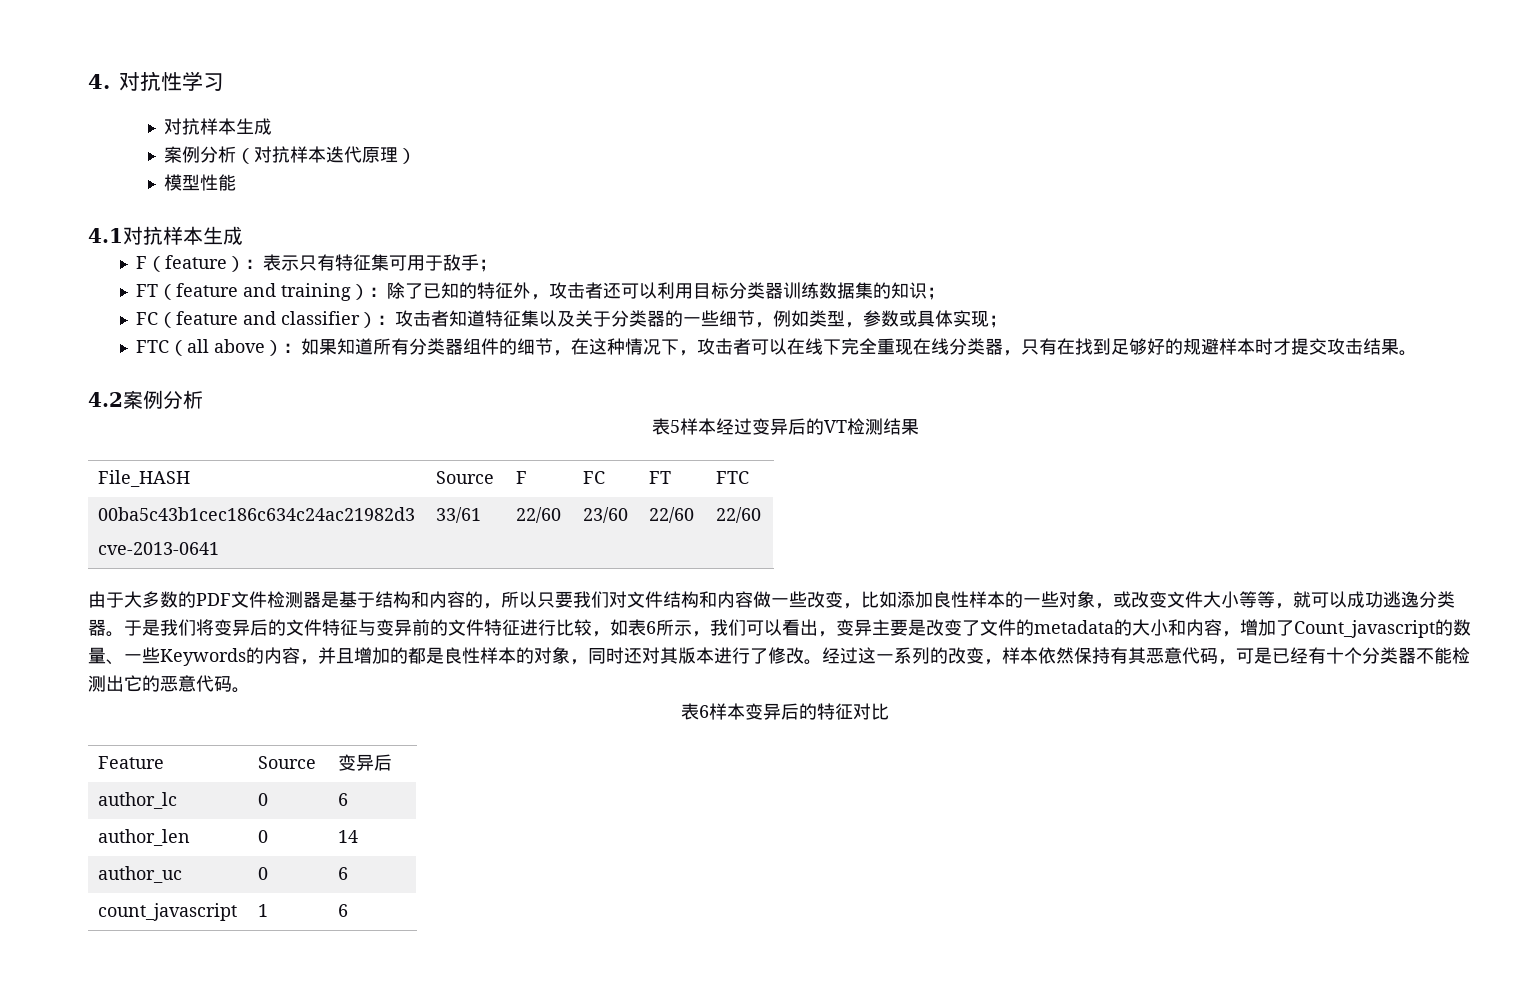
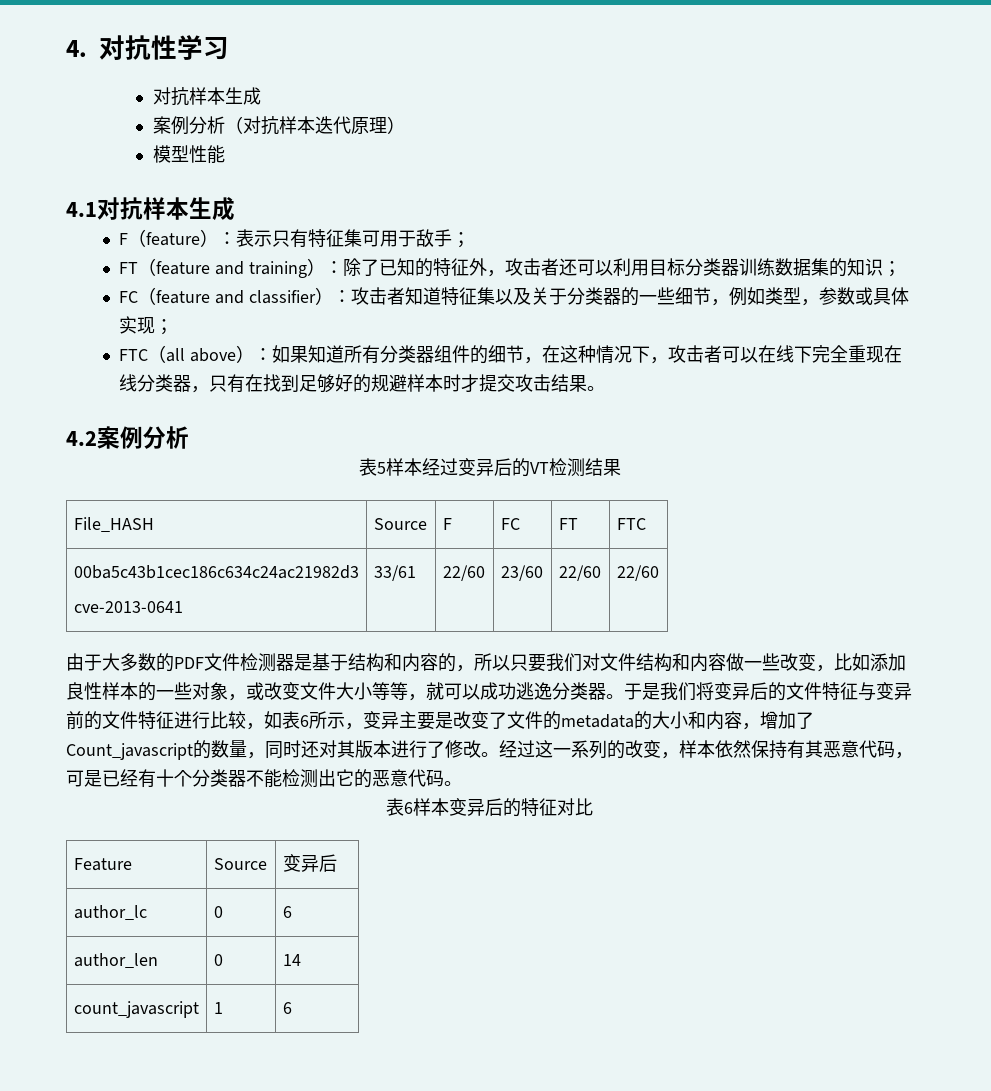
- 于是我们将变异后的文件特征与变异前的文件特征进行比较，如表6所示，我们可以看出，变异主要是改变了文件的metadata的大小和内容，增加了Count_javascript的数量、一些Keywords的内容，并且增加的都是良性样本的对象，同时还对其版本进行了修改。
+ 于是我们将变异后的文件特征与变异前的文件特征进行比较，如表6所示，变异主要是改变了文件的metadata的大小和内容，增加了Count_javascript的数量，同时还对其版本进行了修改。
- author_uc | 0 | 6

